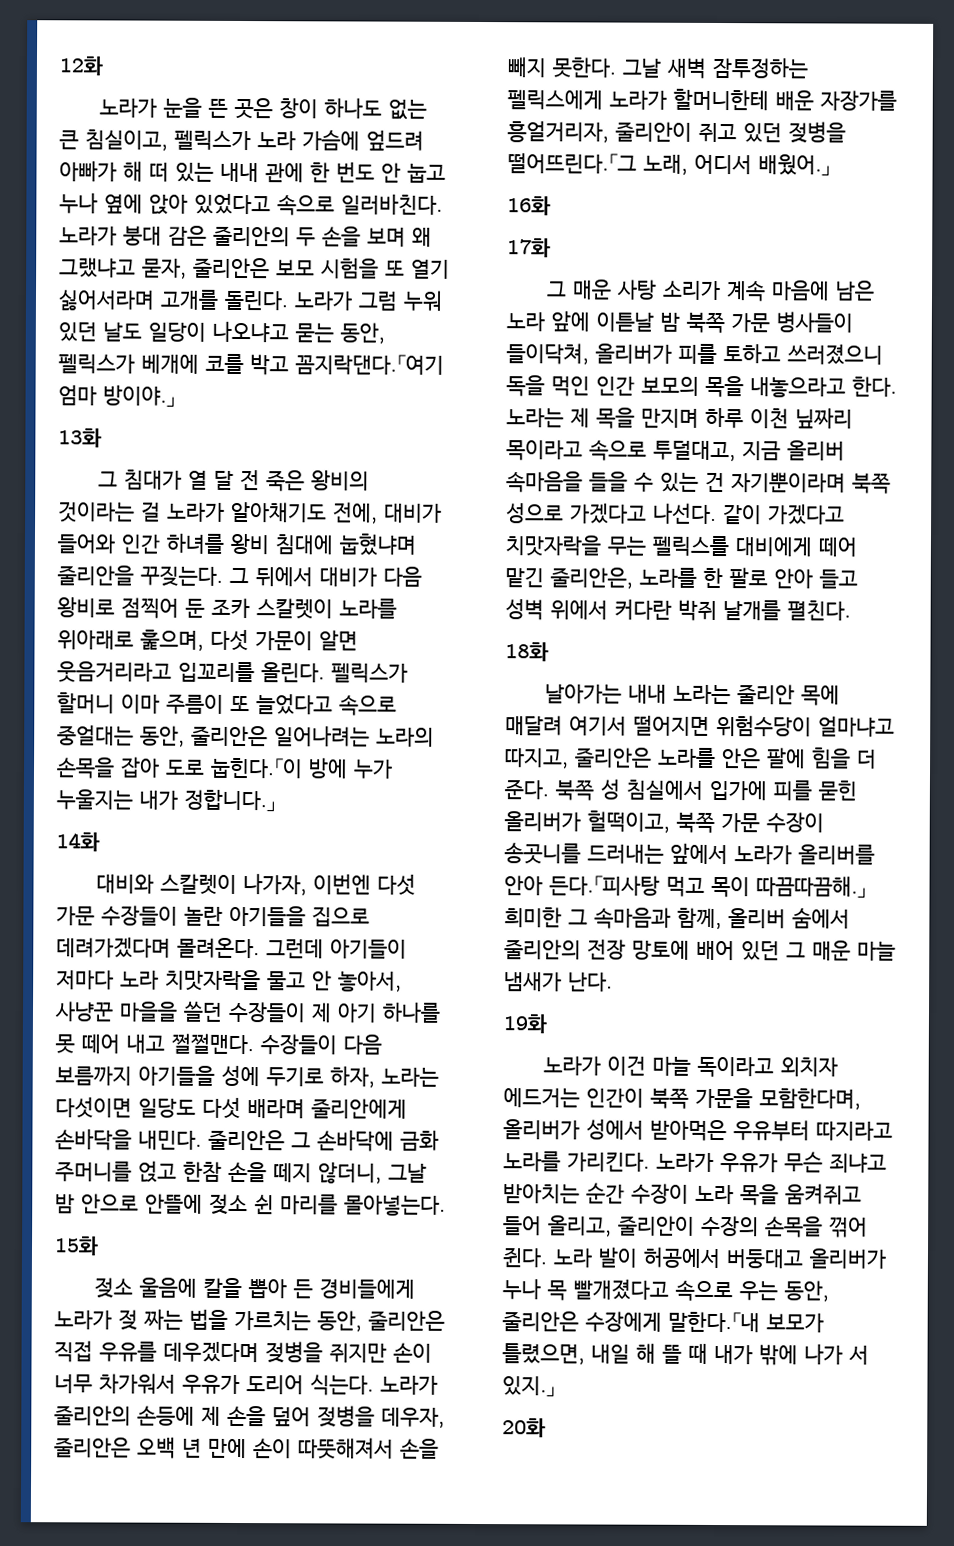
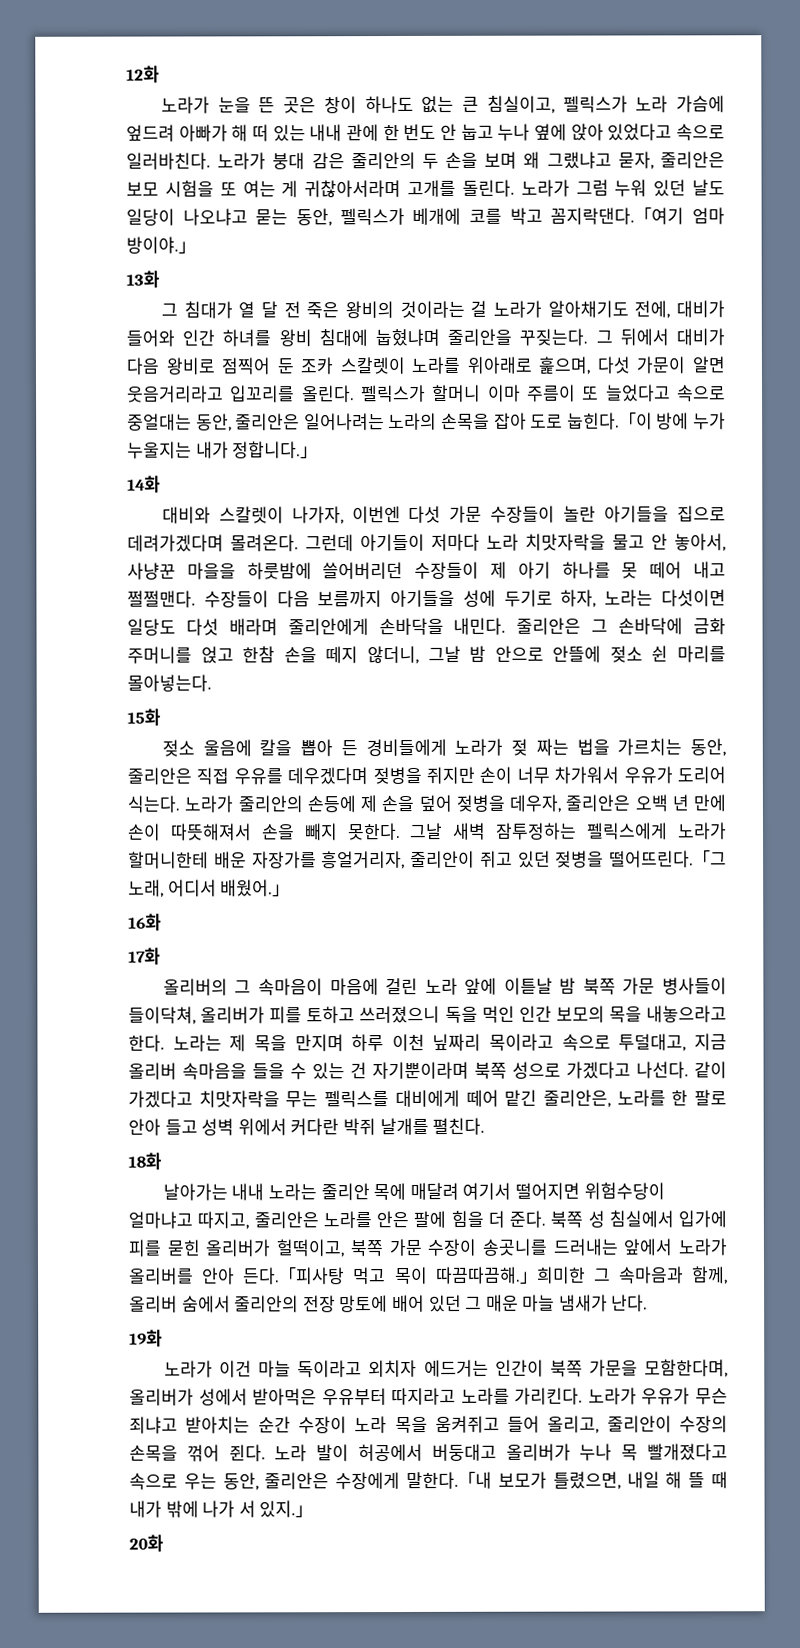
- 노라가 붕대 감은 줄리안의 두 손을 보며 왜 그랬냐고 묻자, 줄리안은 보모 시험을 또 열기 싫어서라며 고개를 돌린다.
+ 노라가 붕대 감은 줄리안의 두 손을 보며 왜 그랬냐고 묻자, 줄리안은 보모 시험을 또 여는 게 귀찮아서라며 고개를 돌린다.
- 그런데 아기들이 저마다 노라 치맛자락을 물고 안 놓아서, 사냥꾼 마을을 쓸던 수장들이 제 아기 하나를 못 떼어 내고 쩔쩔맨다.
+ 그런데 아기들이 저마다 노라 치맛자락을 물고 안 놓아서, 사냥꾼 마을을 하룻밤에 쓸어버리던 수장들이 제 아기 하나를 못 떼어 내고 쩔쩔맨다.
- 그 매운 사탕 소리가 계속 마음에 남은 노라 앞에 이튿날 밤 북쪽 가문 병사들이 들이닥쳐, 올리버가 피를 토하고 쓰러졌으니 독을 먹인 인간 보모의 목을 내놓으라고 한다.
+ 올리버의 그 속마음이 마음에 걸린 노라 앞에 이튿날 밤 북쪽 가문 병사들이 들이닥쳐, 올리버가 피를 토하고 쓰러졌으니 독을 먹인 인간 보모의 목을 내놓으라고 한다.

